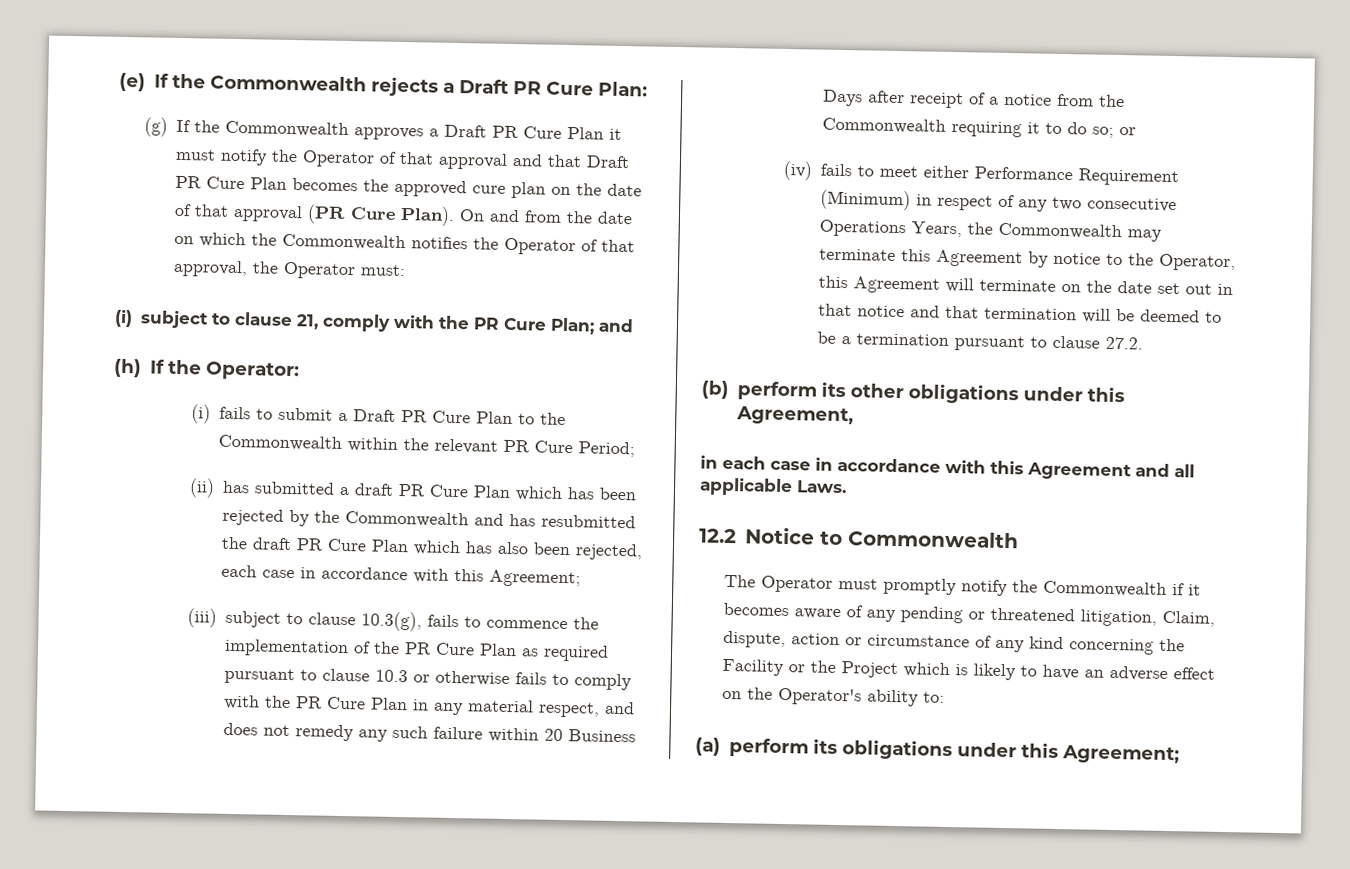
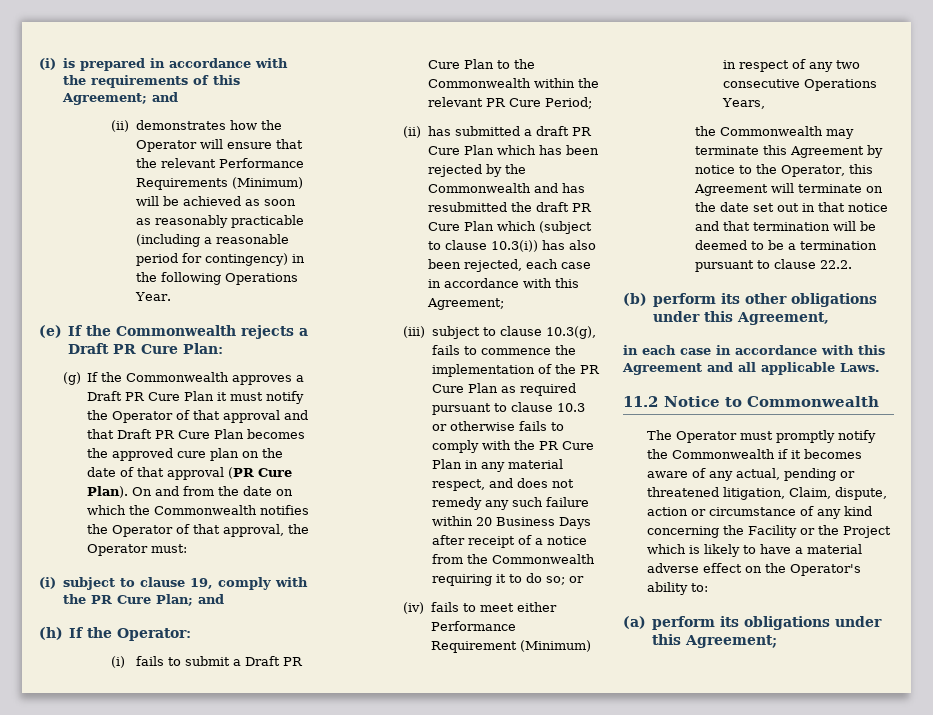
+ (i) is prepared in accordance with the requirements of this Agreement; and
+ (ii) demonstrates how the Operator will ensure that the relevant Performance Requirements (Minimum) will be achieved as soon as reasonably practicable (including a reasonable period for contingency) in the following Operations Year.
- (i) subject to clause 21, comply with the PR Cure Plan; and
+ (i) subject to clause 19, comply with the PR Cure Plan; and
- (ii) has submitted a draft PR Cure Plan which has been rejected by the Commonwealth and has resubmitted the draft PR Cure Plan which has also been rejected, each case in accordance with this Agreement;
+ (ii) has submitted a draft PR Cure Plan which has been rejected by the Commonwealth and has resubmitted the draft PR Cure Plan which (subject to clause 10.3(i)) has also been rejected, each case in accordance with this Agreement;
- (iv) fails to meet either Performance Requirement (Minimum) in respect of any two consecutive Operations Years, the Commonwealth may terminate this Agreement by notice to the Operator, this Agreement will terminate on the date set out in that notice and that termination will be deemed to be a termination pursuant to clause 27.2.
+ (iv) fails to meet either Performance Requirement (Minimum) in respect of any two consecutive Operations Years,
+ the Commonwealth may terminate this Agreement by notice to the Operator, this Agreement will terminate on the date set out in that notice and that termination will be deemed to be a termination pursuant to clause 22.2.
- 12.2 Notice to Commonwealth
+ 11.2 Notice to Commonwealth
- The Operator must promptly notify the Commonwealth if it becomes aware of any pending or threatened litigation, Claim, dispute, action or circumstance of any kind concerning the Facility or the Project which is likely to have an adverse effect on the Operator's ability to:
+ The Operator must promptly notify the Commonwealth if it becomes aware of any actual, pending or threatened litigation, Claim, dispute, action or circumstance of any kind concerning the Facility or the Project which is likely to have a material adverse effect on the Operator's ability to:

